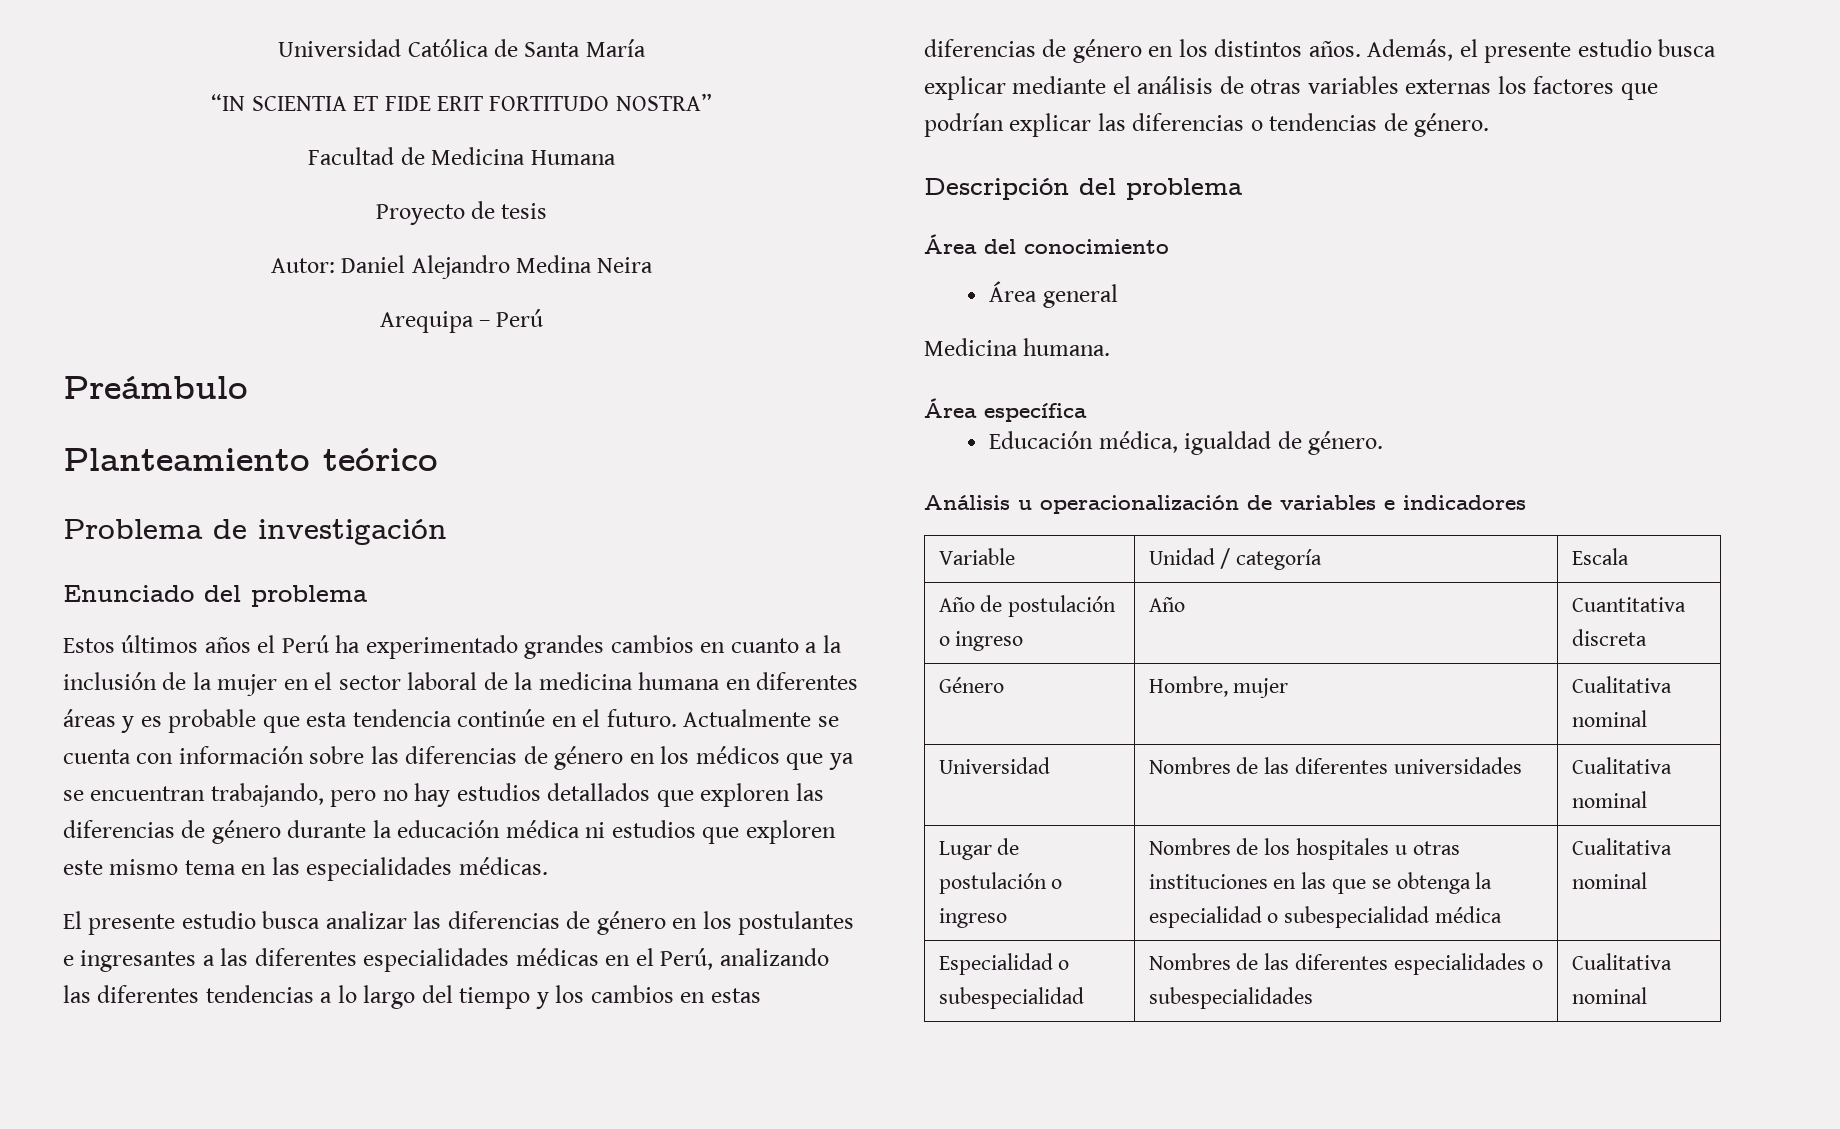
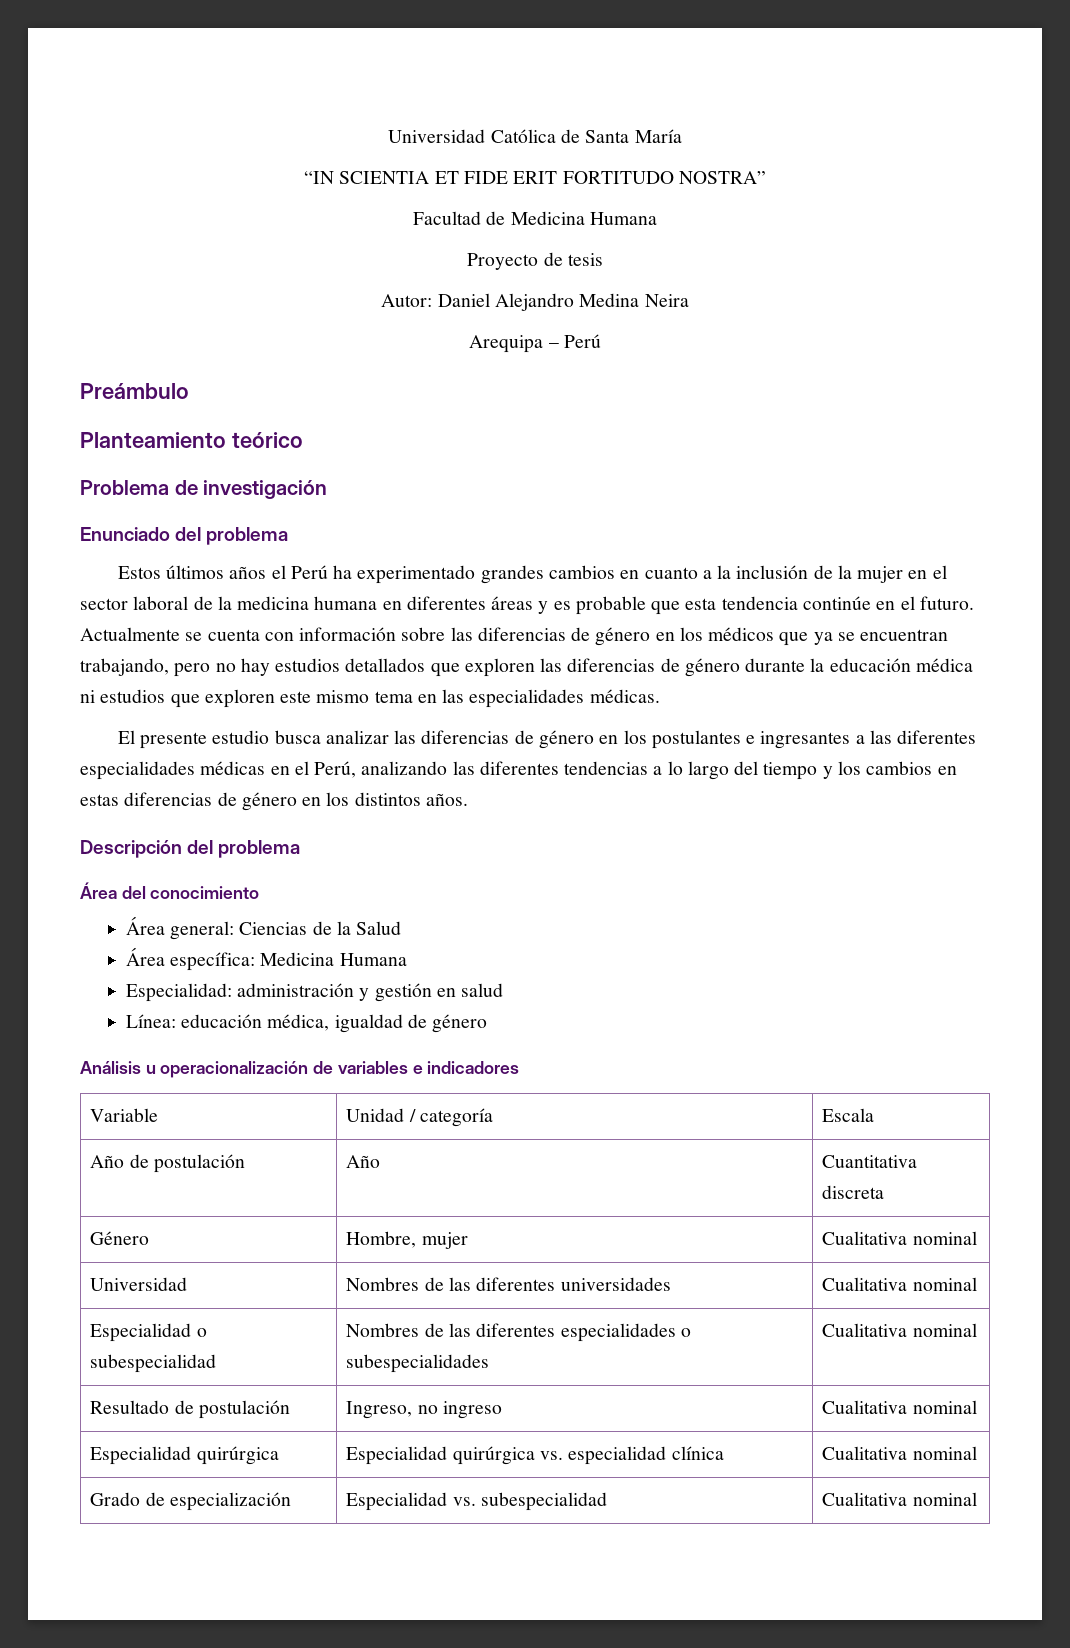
- Además, el presente estudio busca explicar mediante el análisis de otras variables externas los factores que podrían explicar las diferencias o tendencias de género.
- Área general
- Medicina humana.
- Área específica
- Educación médica, igualdad de género.
+ Área general: Ciencias de la Salud
+ Área específica: Medicina Humana
+ Especialidad: administración y gestión en salud
+ Línea: educación médica, igualdad de género
- Año de postulación o ingreso | Año | Cuantitativa discreta
+ Año de postulación | Año | Cuantitativa discreta
- Lugar de postulación o ingreso | Nombres de los hospitales u otras instituciones en las que se obtenga la especialidad o subespecialidad médica | Cualitativa nominal
+ Resultado de postulación | Ingreso, no ingreso | Cualitativa nominal
+ Especialidad quirúrgica | Especialidad quirúrgica vs. especialidad clínica | Cualitativa nominal
+ Grado de especialización | Especialidad vs. subespecialidad | Cualitativa nominal

